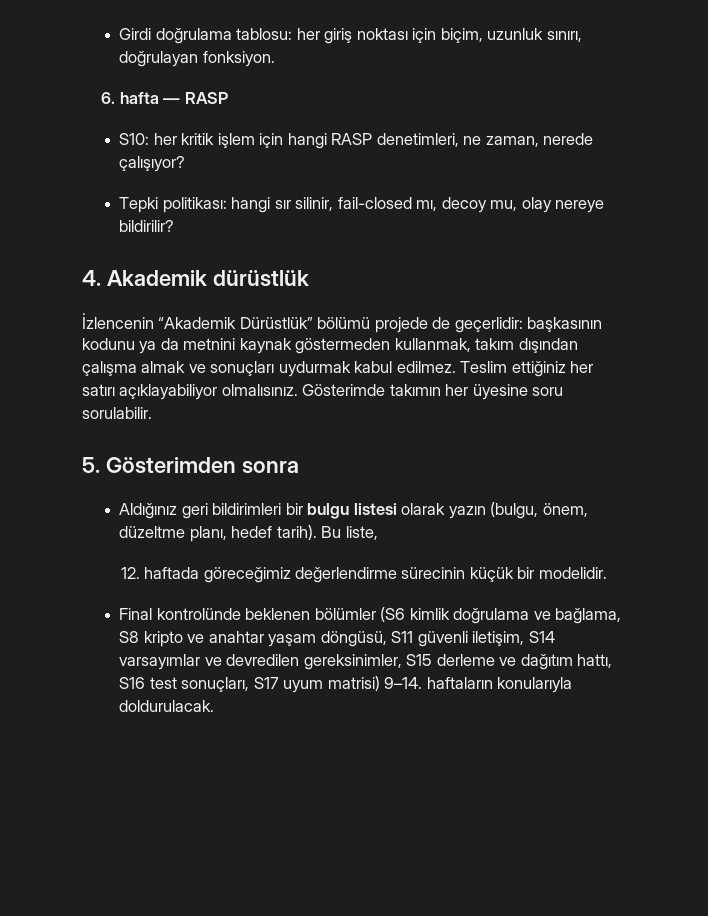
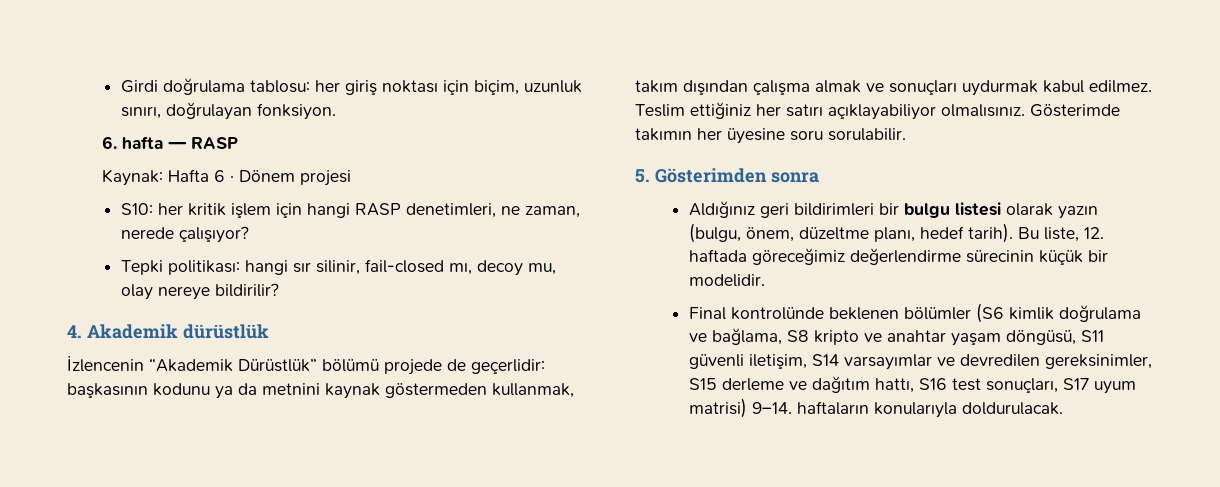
+ Kaynak: Hafta 6 · Dönem projesi
- Bu liste,
- 12. haftada göreceğimiz değerlendirme sürecinin küçük bir modelidir.
+ Bu liste, 12. haftada göreceğimiz değerlendirme sürecinin küçük bir modelidir.

